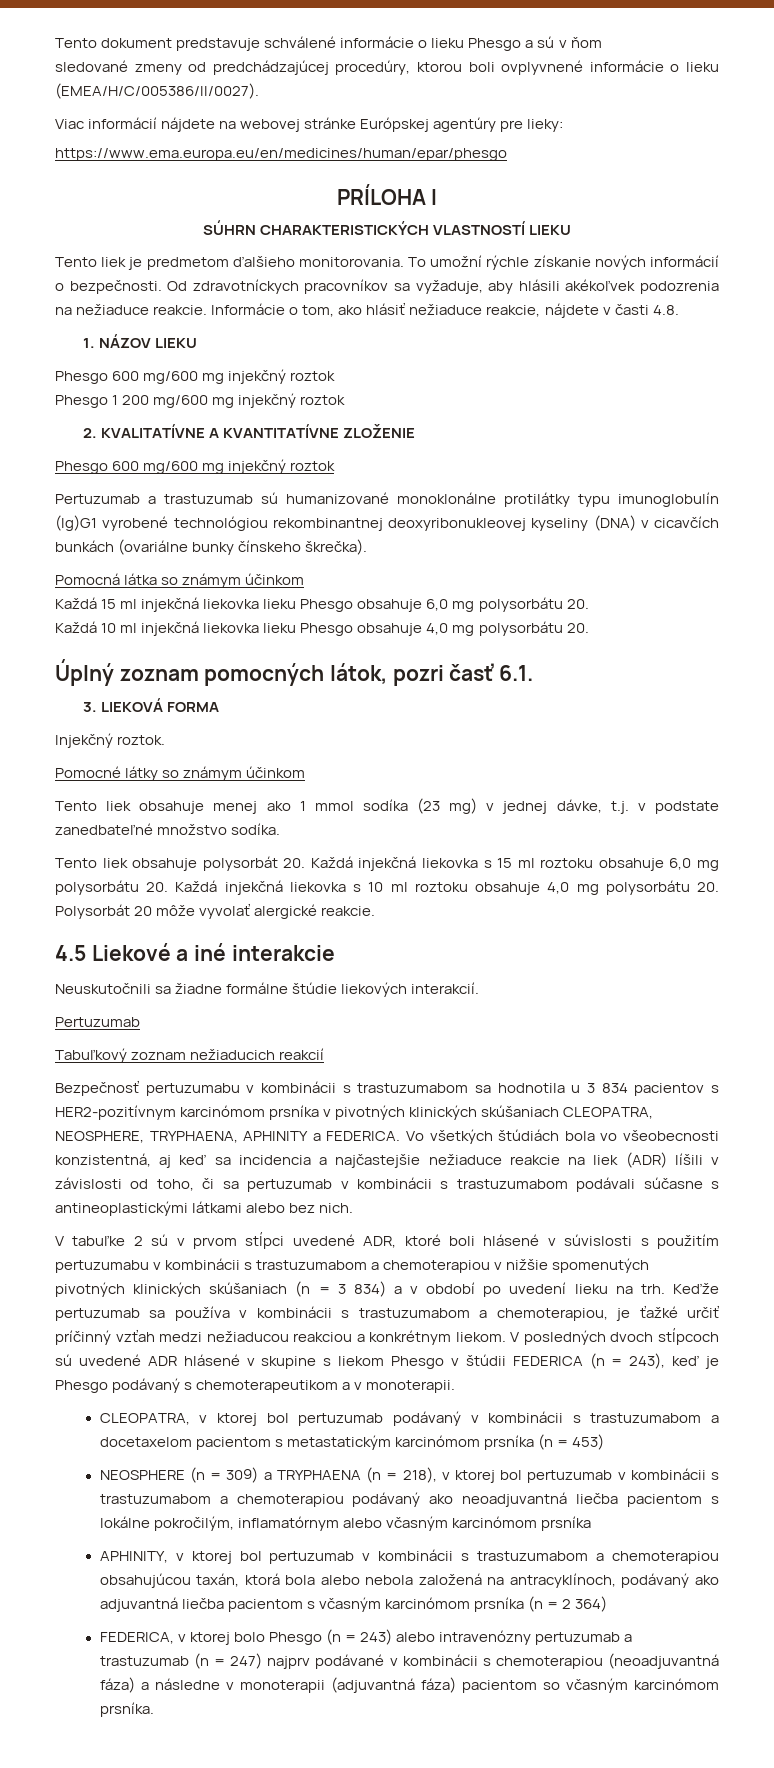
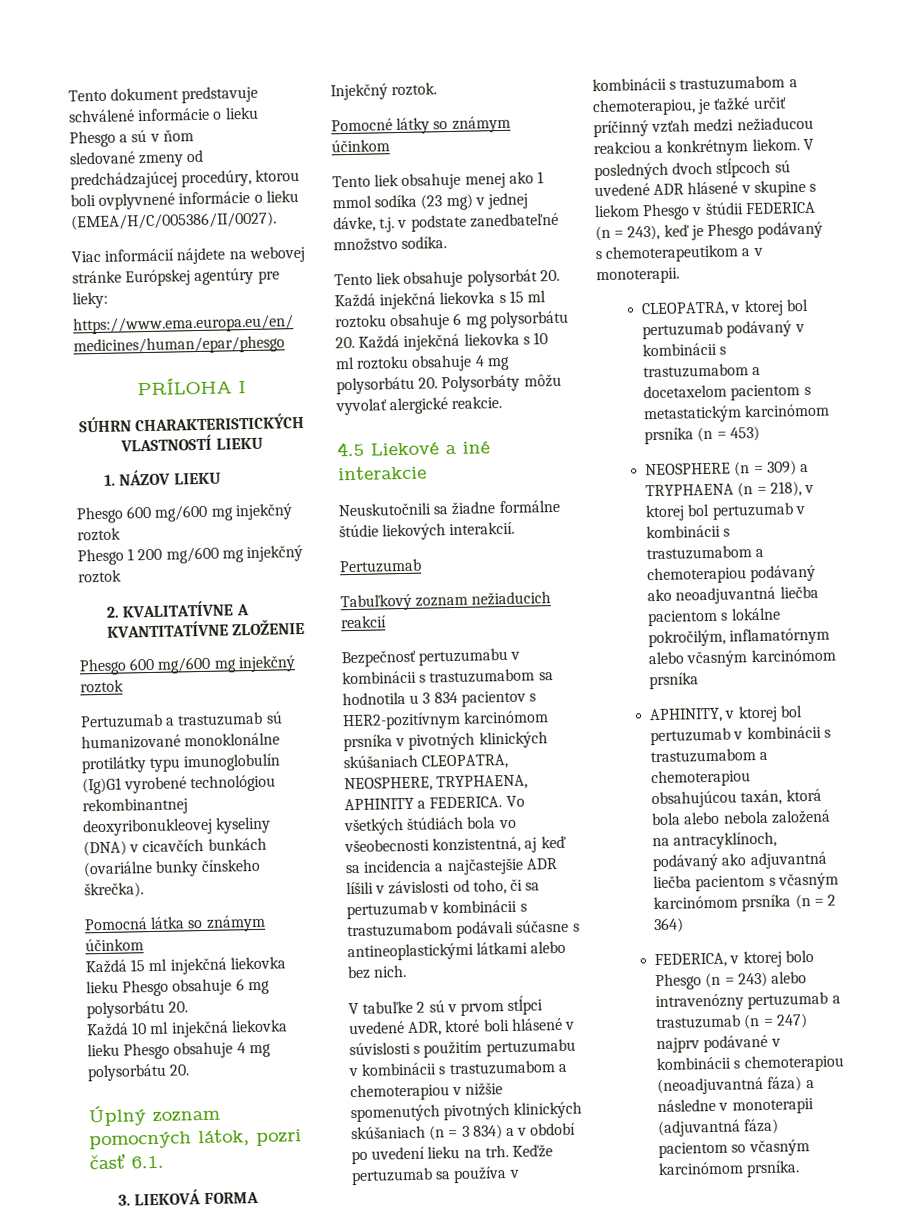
- Tento liek je predmetom ďalšieho monitorovania. To umožní rýchle získanie nových informácií o bezpečnosti. Od zdravotníckych pracovníkov sa vyžaduje, aby hlásili akékoľvek podozrenia na nežiaduce reakcie. Informácie o tom, ako hlásiť nežiaduce reakcie, nájdete v časti 4.8.
- Každá 15 ml injekčná liekovka lieku Phesgo obsahuje 6,0 mg polysorbátu 20.
+ Každá 15 ml injekčná liekovka lieku Phesgo obsahuje 6 mg polysorbátu 20.
- Každá 10 ml injekčná liekovka lieku Phesgo obsahuje 4,0 mg polysorbátu 20.
+ Každá 10 ml injekčná liekovka lieku Phesgo obsahuje 4 mg polysorbátu 20.
- Tento liek obsahuje polysorbát 20. Každá injekčná liekovka s 15 ml roztoku obsahuje 6,0 mg polysorbátu 20. Každá injekčná liekovka s 10 ml roztoku obsahuje 4,0 mg polysorbátu 20. Polysorbát 20 môže vyvolať alergické reakcie.
+ Tento liek obsahuje polysorbát 20. Každá injekčná liekovka s 15 ml roztoku obsahuje 6 mg polysorbátu 20. Každá injekčná liekovka s 10 ml roztoku obsahuje 4 mg polysorbátu 20. Polysorbáty môžu vyvolať alergické reakcie.
- Vo všetkých štúdiách bola vo všeobecnosti konzistentná, aj keď sa incidencia a najčastejšie nežiaduce reakcie na liek (ADR) líšili v závislosti od toho, či sa pertuzumab v kombinácii s trastuzumabom podávali súčasne s antineoplastickými látkami alebo bez nich.
+ Vo všetkých štúdiách bola vo všeobecnosti konzistentná, aj keď sa incidencia a najčastejšie ADR líšili v závislosti od toho, či sa pertuzumab v kombinácii s trastuzumabom podávali súčasne s antineoplastickými látkami alebo bez nich.

